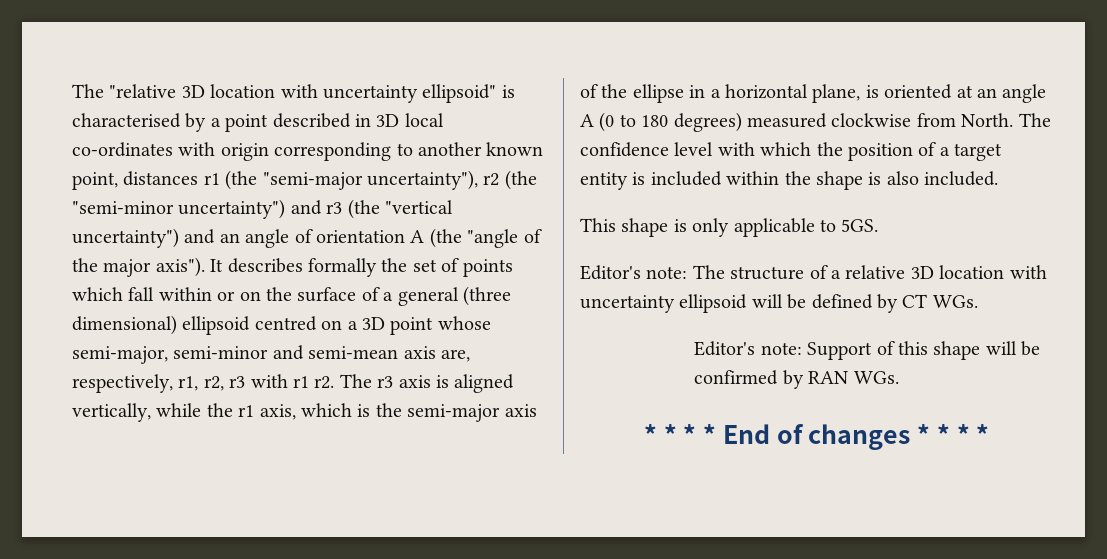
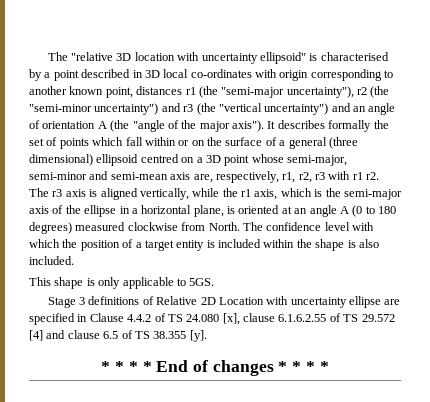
- Editor's note: The structure of a relative 3D location with uncertainty ellipsoid will be defined by CT WGs.
- Editor's note: Support of this shape will be confirmed by RAN WGs.
+ Stage 3 definitions of Relative 2D Location with uncertainty ellipse are specified in Clause 4.4.2 of TS 24.080 [x], clause 6.1.6.2.55 of TS 29.572 [4] and clause 6.5 of TS 38.355 [y].

